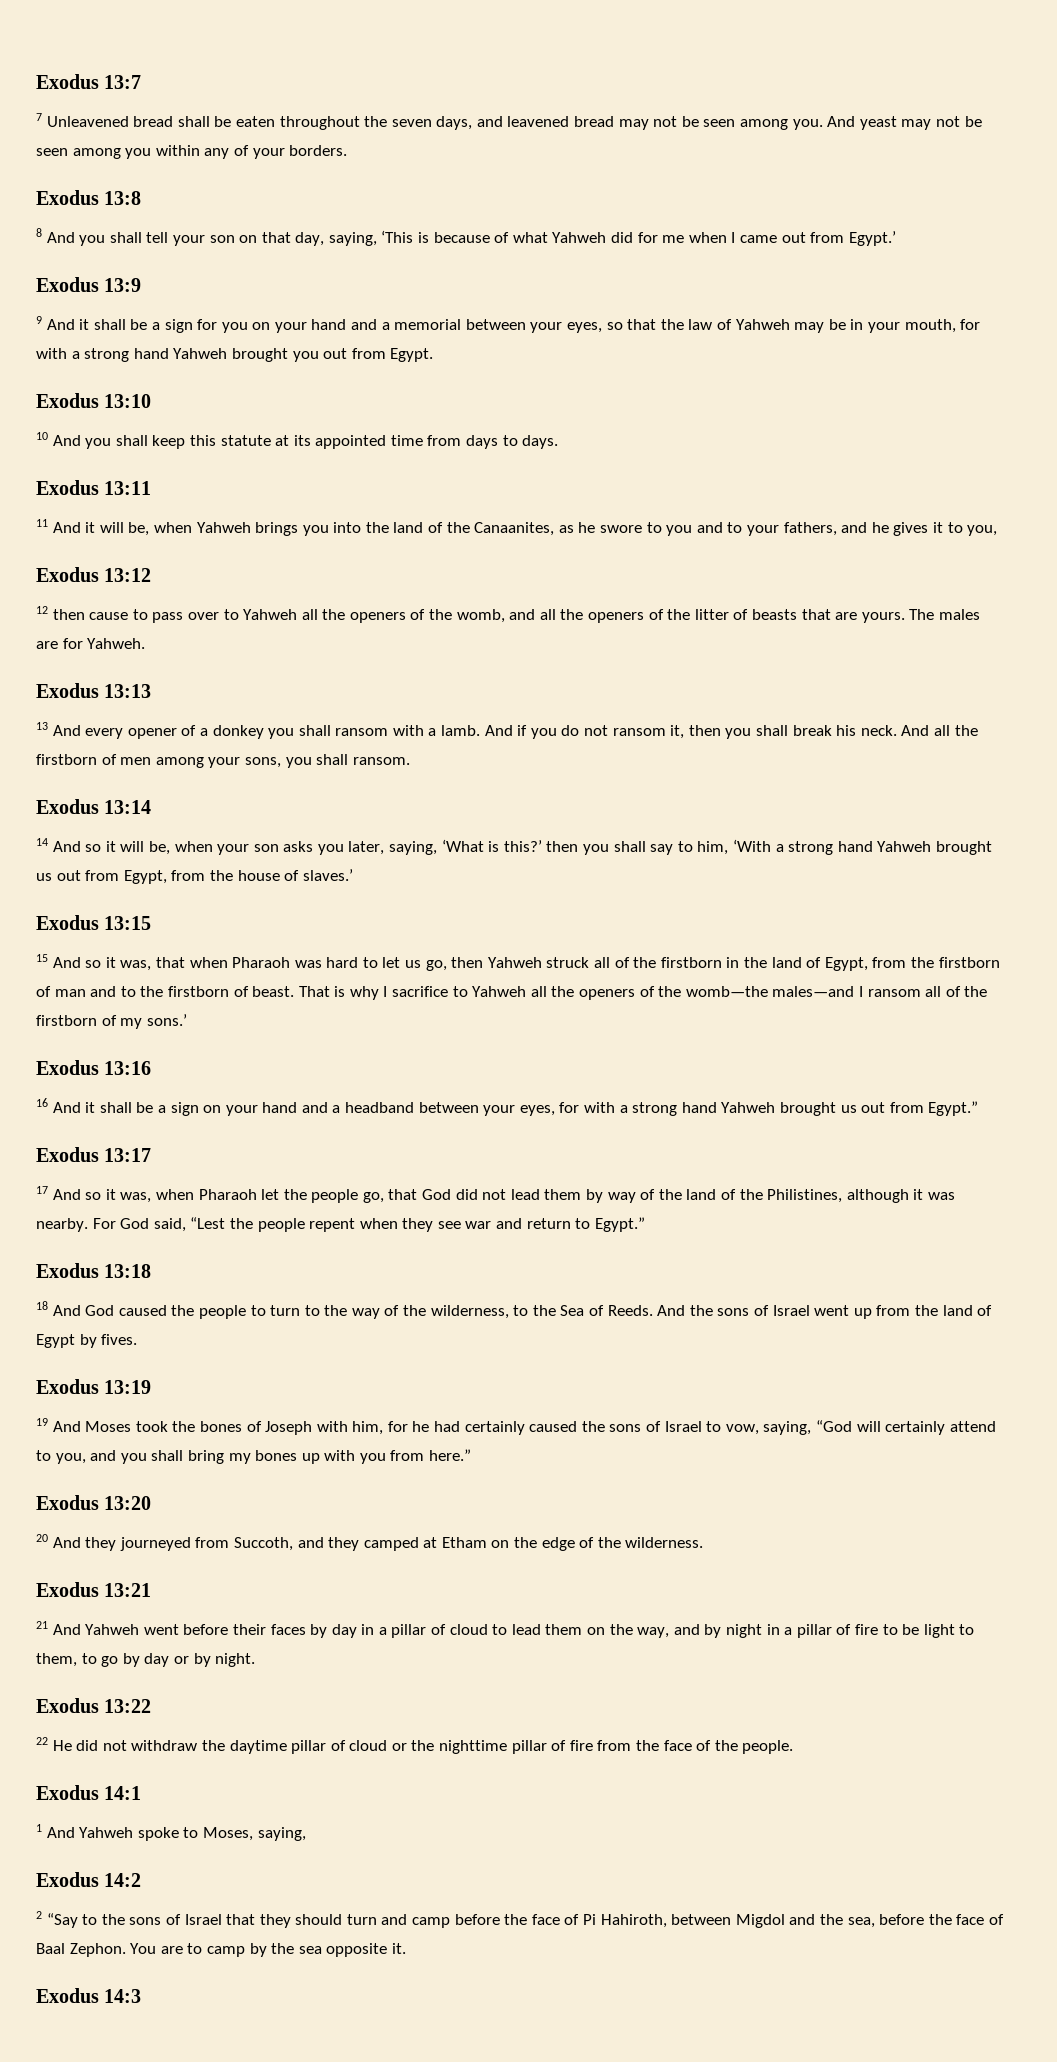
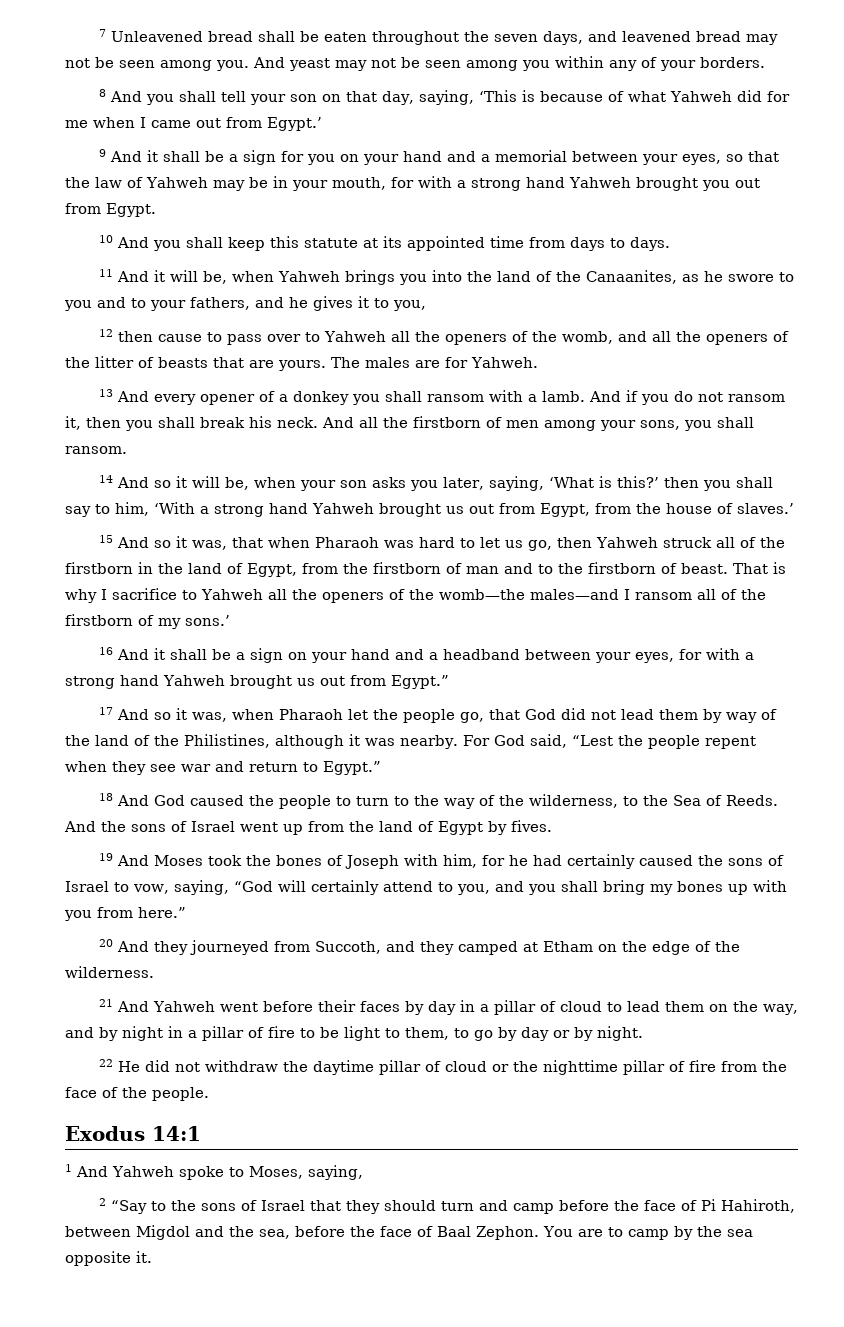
- Exodus 13:7
- Exodus 13:8
- Exodus 13:9
- Exodus 13:10
- Exodus 13:11
- Exodus 13:12
- Exodus 13:13
- Exodus 13:14
- Exodus 13:15
- Exodus 13:16
- Exodus 13:17
- Exodus 13:18
- Exodus 13:19
- Exodus 13:20
- Exodus 13:21
- Exodus 13:22
- Exodus 14:2
- Exodus 14:3

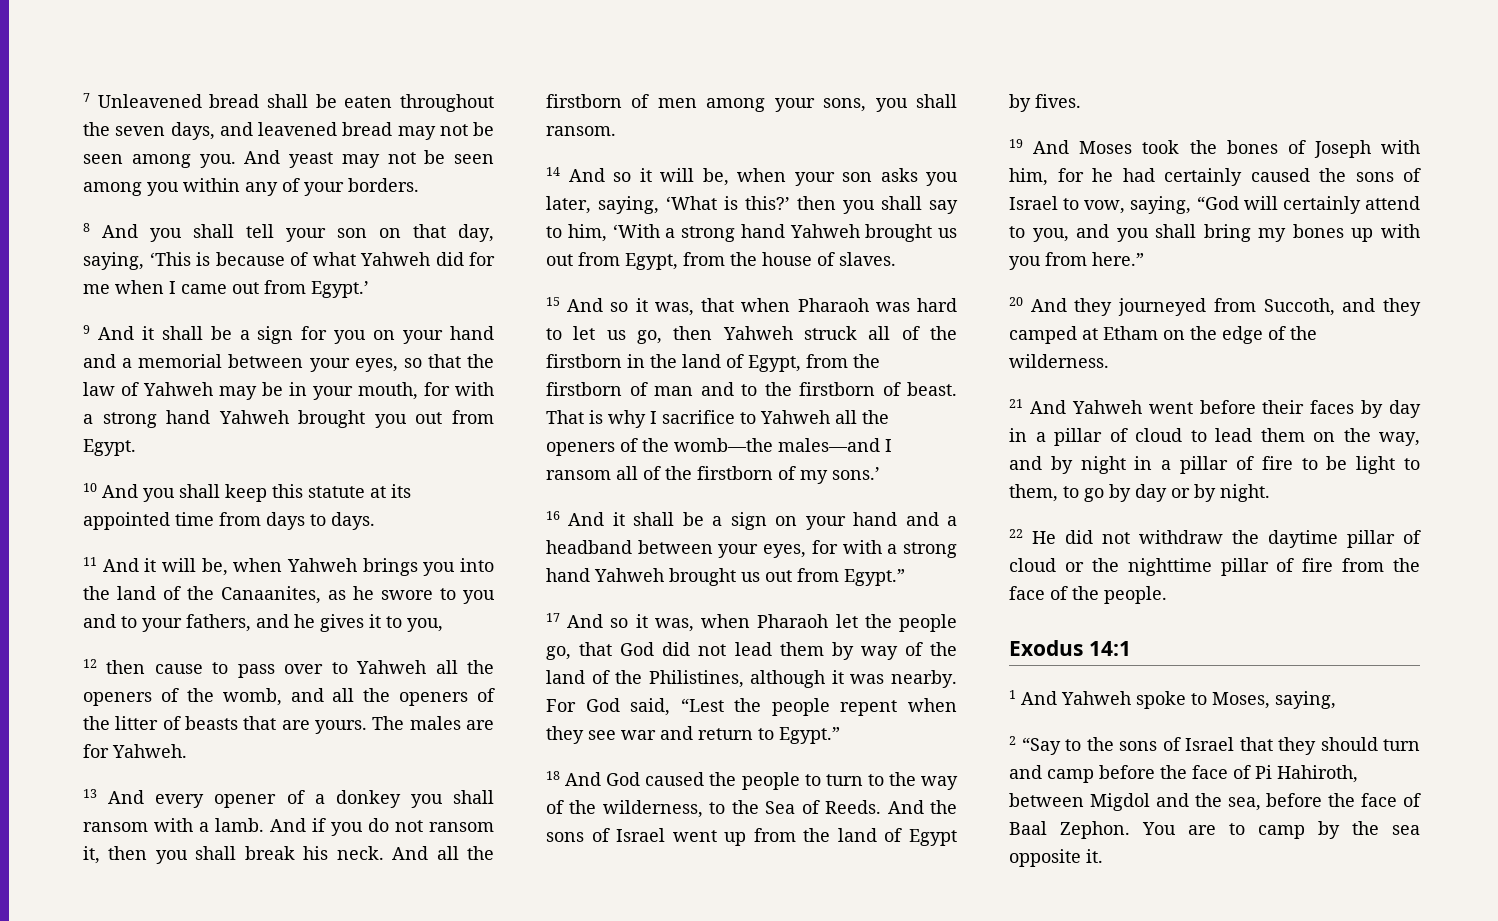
- 14 And so it will be, when your son asks you later, saying, ‘What is this?’ then you shall say to him, ‘With a strong hand Yahweh brought us out from Egypt, from the house of slaves.’
+ 14 And so it will be, when your son asks you later, saying, ‘What is this?’ then you shall say to him, ‘With a strong hand Yahweh brought us out from Egypt, from the house of slaves.

